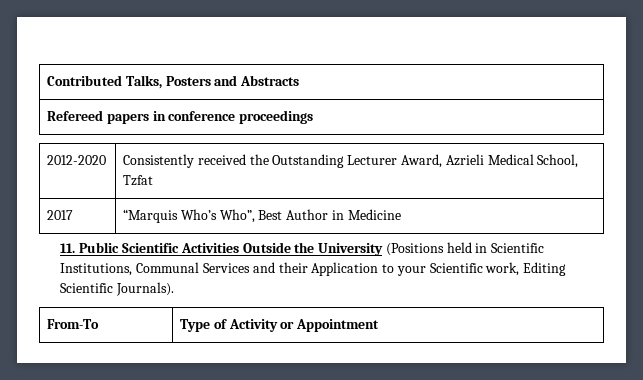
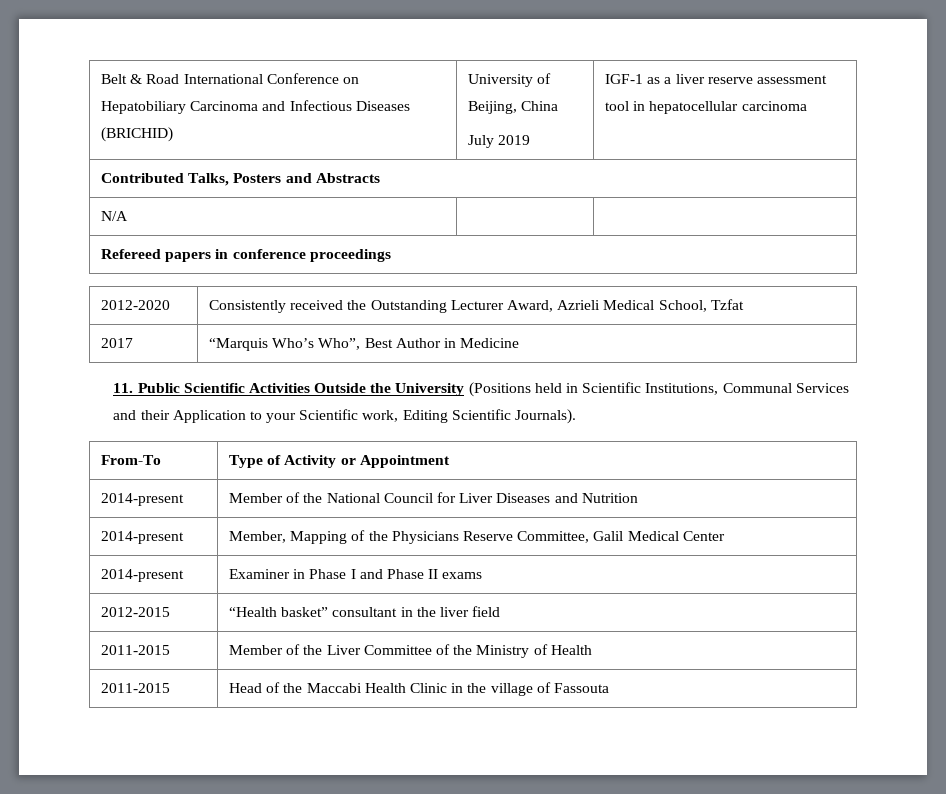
+ Belt & Road International Conference on Hepatobiliary Carcinoma and Infectious Diseases (BRICHID) | University of Beijing, China
+ July 2019 | IGF-1 as a liver reserve assessment tool in hepatocellular carcinoma
+ N/A | |
+ 2014-present | Member of the National Council for Liver Diseases and Nutrition
+ 2014-present | Member, Mapping of the Physicians Reserve Committee, Galil Medical Center
+ 2014-present | Examiner in Phase I and Phase II exams
+ 2012-2015 | “Health basket” consultant in the liver field
+ 2011-2015 | Member of the Liver Committee of the Ministry of Health
+ 2011-2015 | Head of the Maccabi Health Clinic in the village of Fassouta

